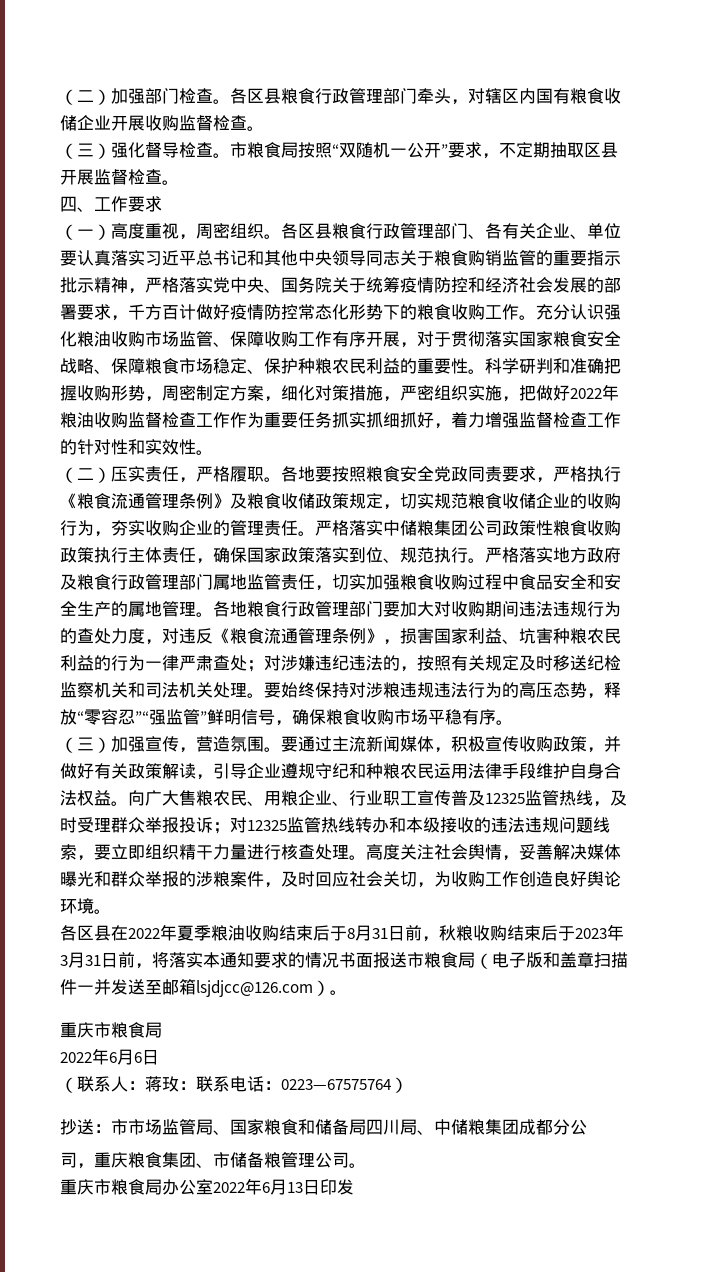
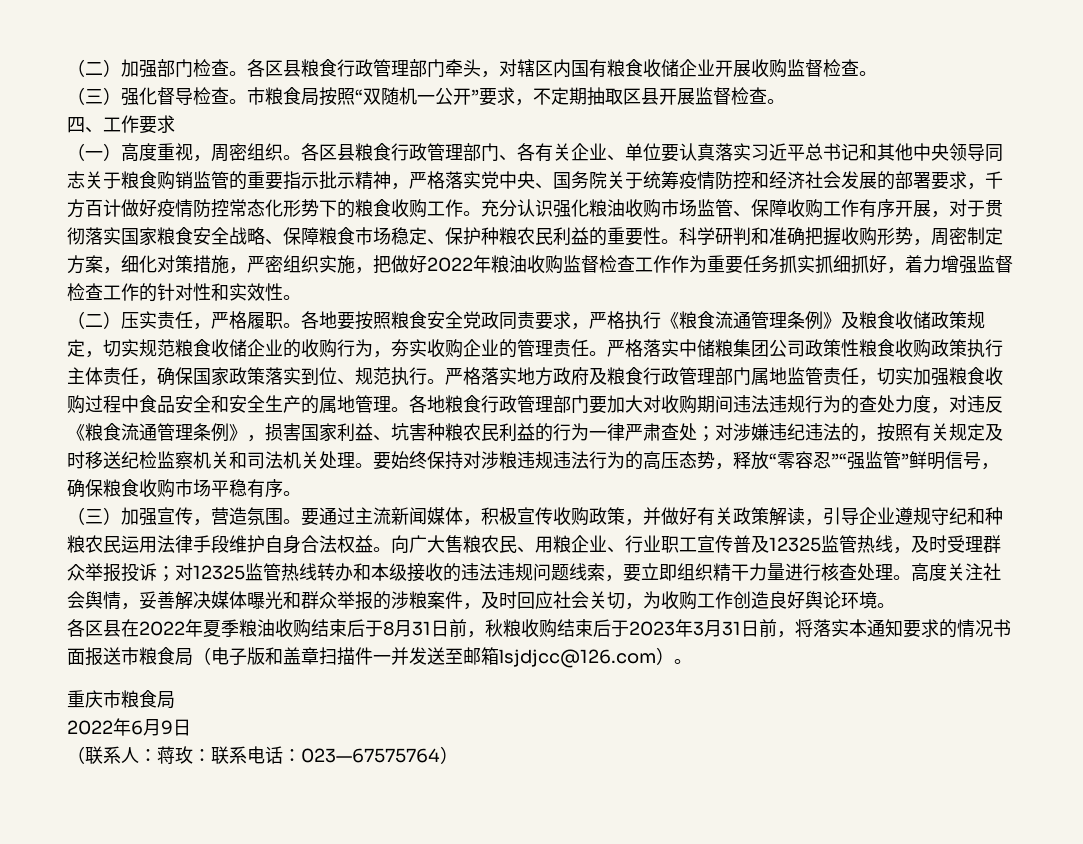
- 2022年6月6日
+ 2022年6月9日
- （联系人：蒋玫：联系电话：0223—67575764）
- 抄送：市市场监管局、国家粮食和储备局四川局、中储粮集团成都分公
- 司，重庆粮食集团、市储备粮管理公司。
- 重庆市粮食局办公室2022年6月13日印发
+ （联系人：蒋玫：联系电话：023—67575764）

